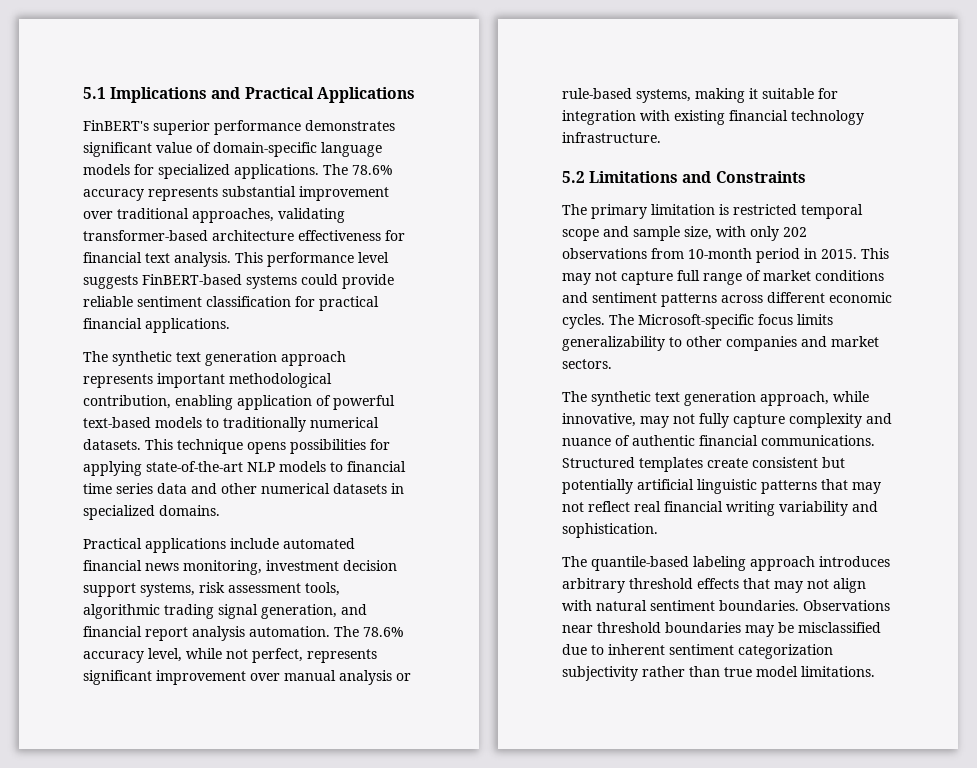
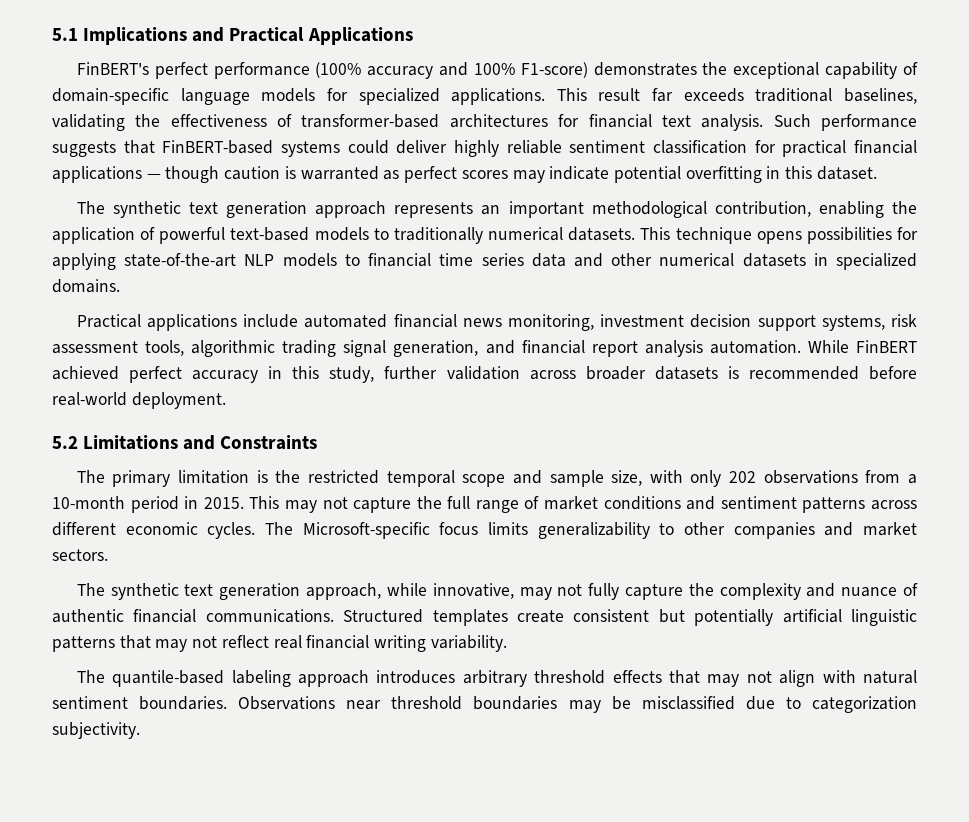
- FinBERT's superior performance demonstrates significant value of domain-specific language models for specialized applications.
+ FinBERT's perfect performance (100% accuracy and 100% F1-score) demonstrates the exceptional capability of domain-specific language models for specialized applications.
- The 78.6% accuracy represents substantial improvement over traditional approaches, validating transformer-based architecture effectiveness for financial text analysis. This performance level suggests FinBERT-based systems could provide reliable sentiment classification for practical financial applications.
+ This result far exceeds traditional baselines, validating the effectiveness of transformer-based architectures for financial text analysis. Such performance suggests that FinBERT-based systems could deliver highly reliable sentiment classification for practical financial applications — though caution is warranted as perfect scores may indicate potential overfitting in this dataset.
- The synthetic text generation approach represents important methodological contribution, enabling application of powerful text-based models to traditionally numerical datasets.
+ The synthetic text generation approach represents an important methodological contribution, enabling the application of powerful text-based models to traditionally numerical datasets.
- The 78.6% accuracy level, while not perfect, represents significant improvement over manual analysis or rule-based systems, making it suitable for integration with existing financial technology infrastructure.
+ While FinBERT achieved perfect accuracy in this study, further validation across broader datasets is recommended before real-world deployment.
- The primary limitation is restricted temporal scope and sample size, with only 202 observations from 10-month period in 2015.
+ The primary limitation is the restricted temporal scope and sample size, with only 202 observations from a 10-month period in 2015.
- This may not capture full range of market conditions and sentiment patterns across different economic cycles.
+ This may not capture the full range of market conditions and sentiment patterns across different economic cycles.
- The synthetic text generation approach, while innovative, may not fully capture complexity and nuance of authentic financial communications.
+ The synthetic text generation approach, while innovative, may not fully capture the complexity and nuance of authentic financial communications.
- Structured templates create consistent but potentially artificial linguistic patterns that may not reflect real financial writing variability and sophistication.
+ Structured templates create consistent but potentially artificial linguistic patterns that may not reflect real financial writing variability.
- Observations near threshold boundaries may be misclassified due to inherent sentiment categorization subjectivity rather than true model limitations.
+ Observations near threshold boundaries may be misclassified due to categorization subjectivity.

